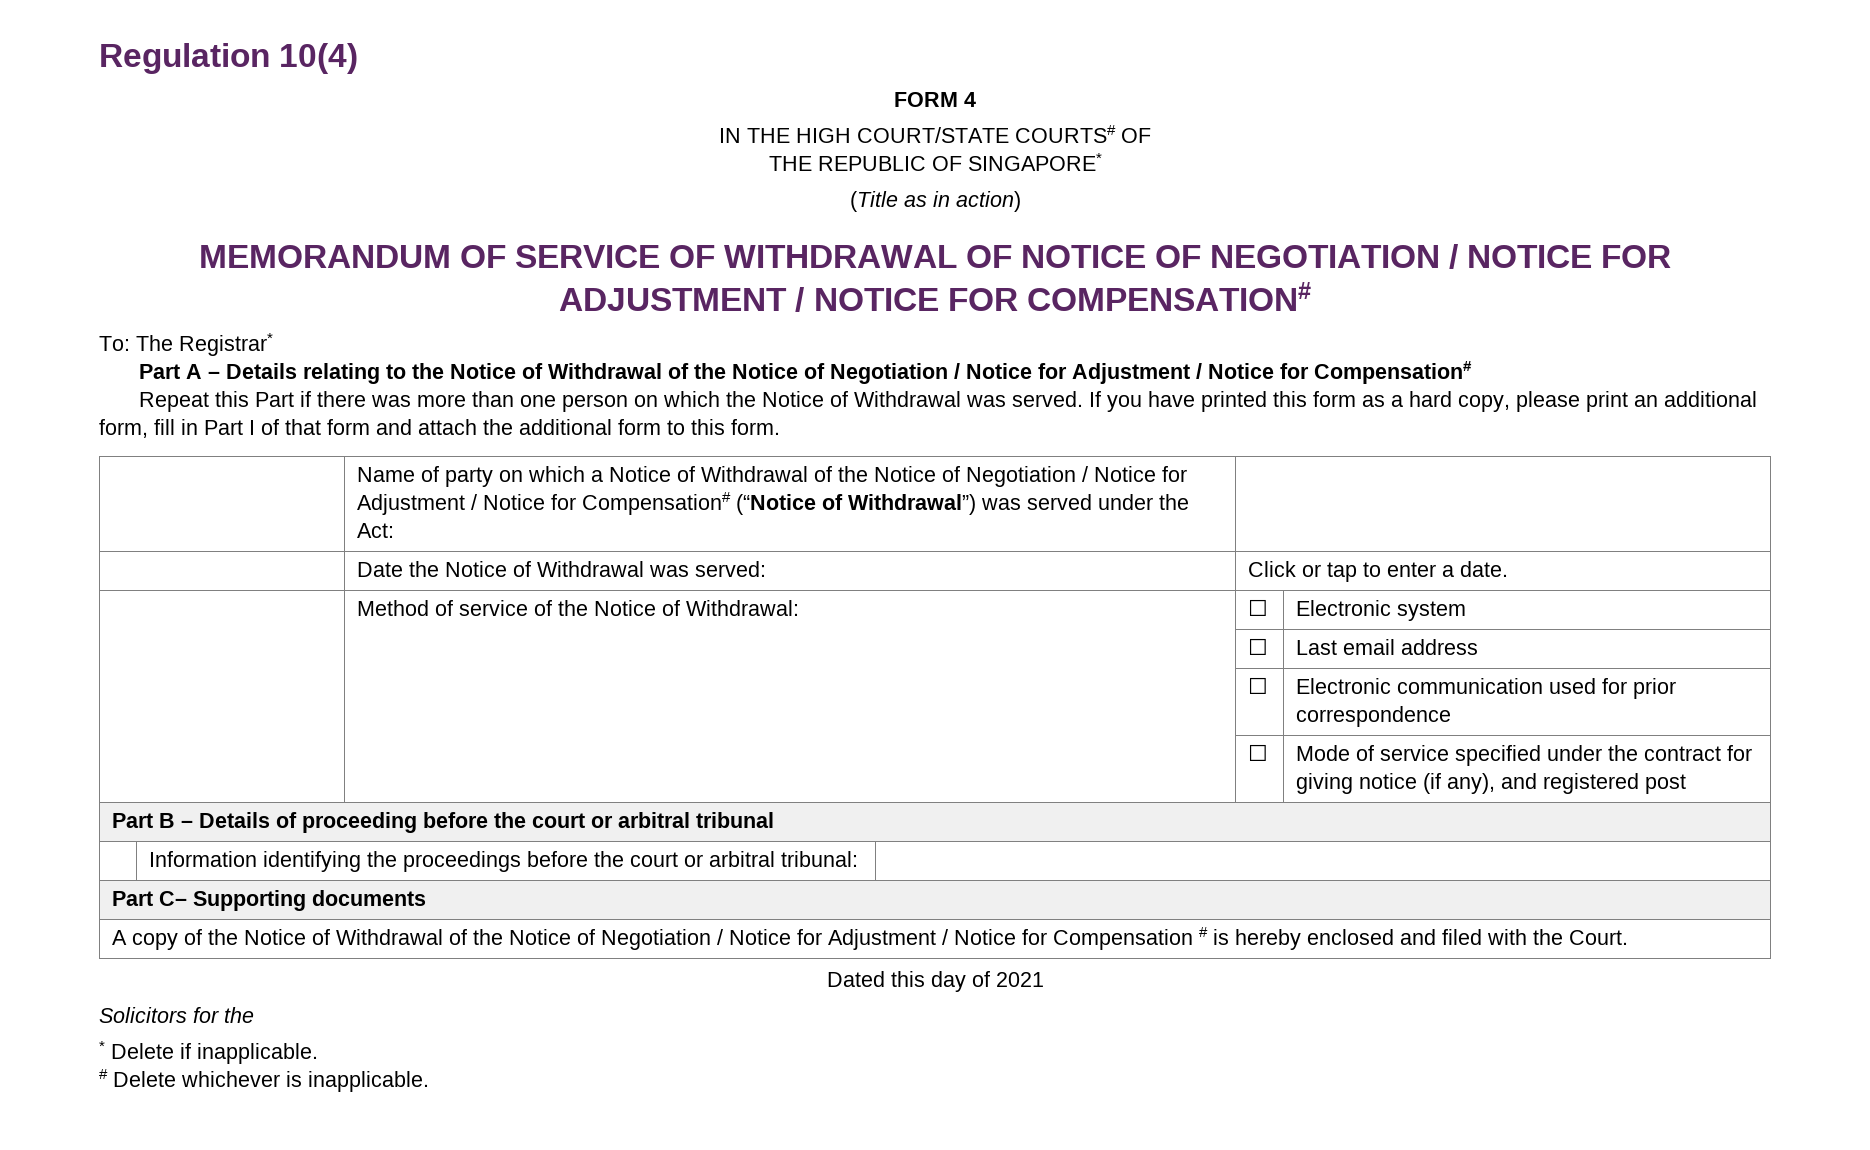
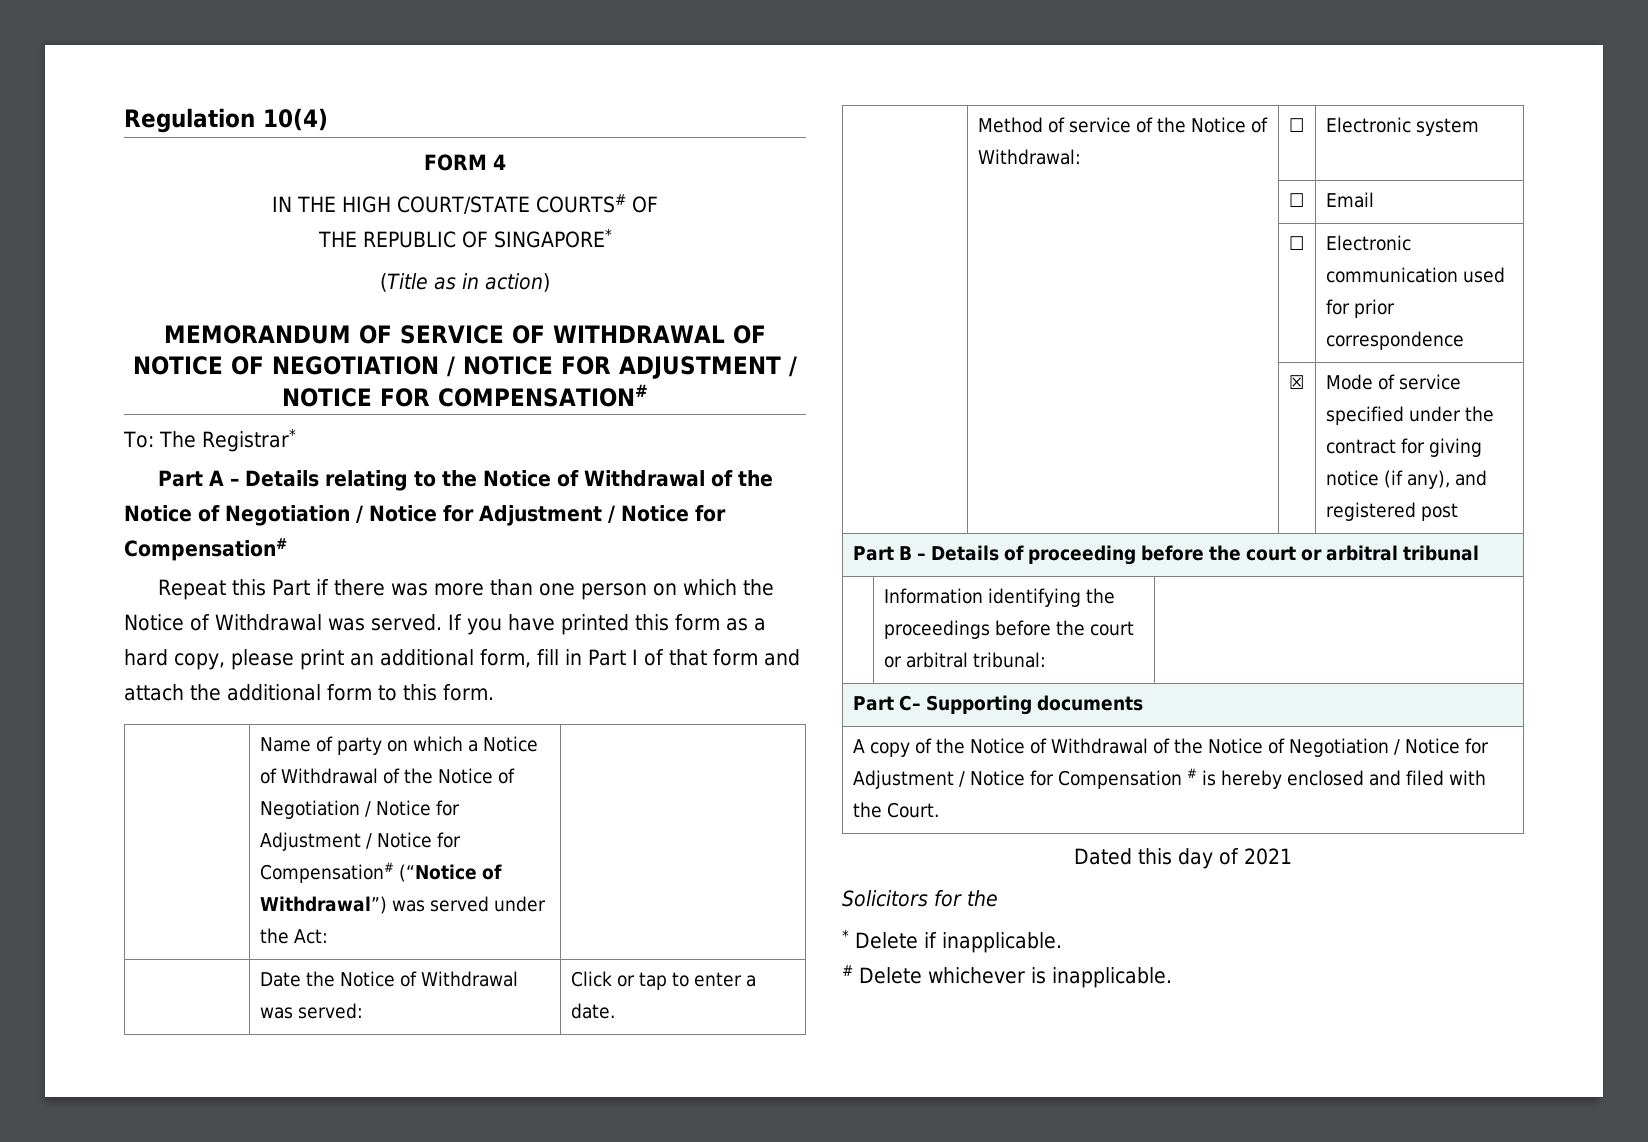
- | | ☐ | Last email address
+ | | ☐ | Email
- | | ☐ | Mode of service specified under the contract for giving notice (if any), and registered post
+ | | ☒ | Mode of service specified under the contract for giving notice (if any), and registered post

